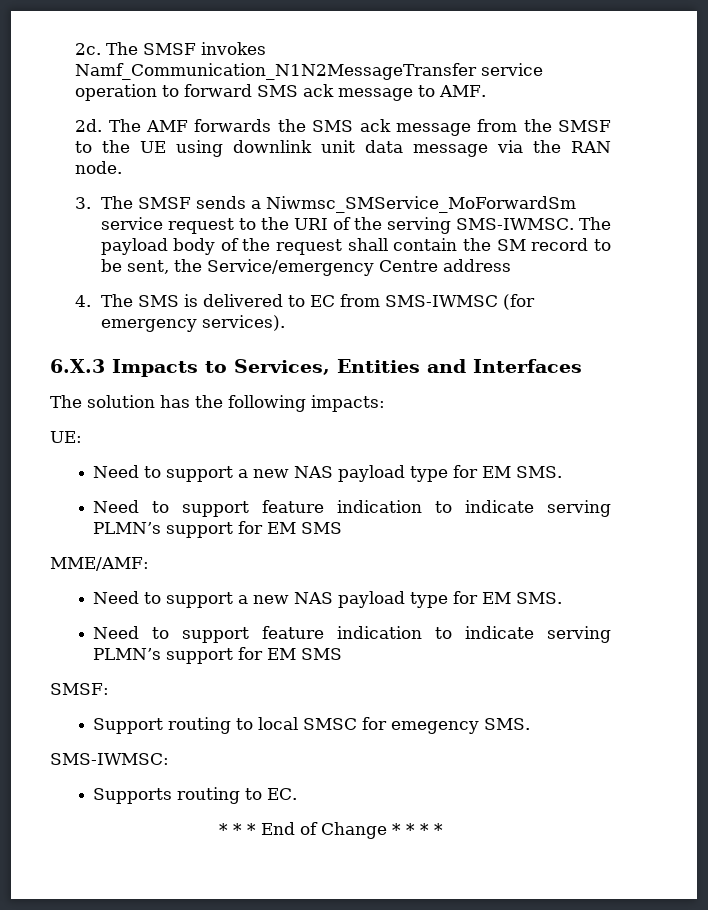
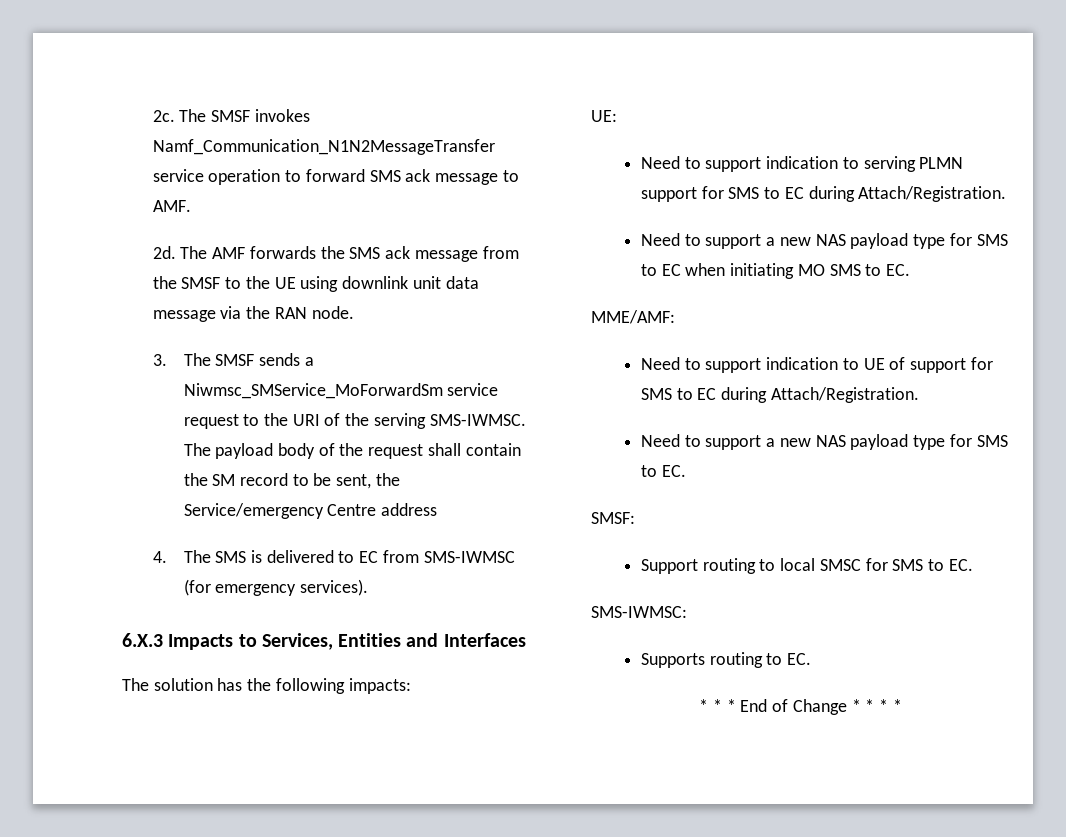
  UE:
- Need to support a new NAS payload type for EM SMS.
- Need to support feature indication to indicate serving PLMN’s support for EM SMS
+ Need to support indication to serving PLMN support for SMS to EC during Attach/Registration.
+ Need to support a new NAS payload type for SMS to EC when initiating MO SMS to EC.
  MME/AMF:
- Need to support a new NAS payload type for EM SMS.
- Need to support feature indication to indicate serving PLMN’s support for EM SMS
+ Need to support indication to UE of support for SMS to EC during Attach/Registration.
+ Need to support a new NAS payload type for SMS to EC.
- Support routing to local SMSC for emegency SMS.
+ Support routing to local SMSC for SMS to EC.

